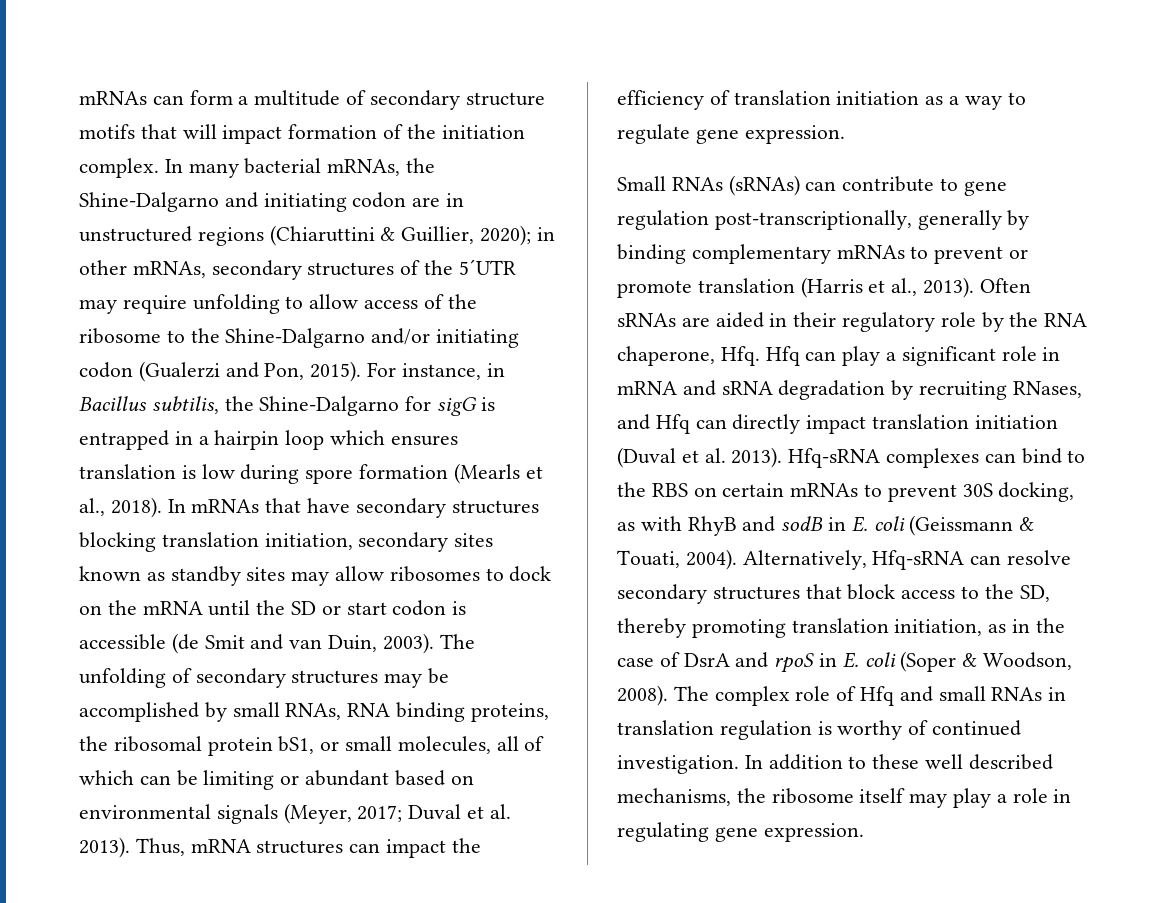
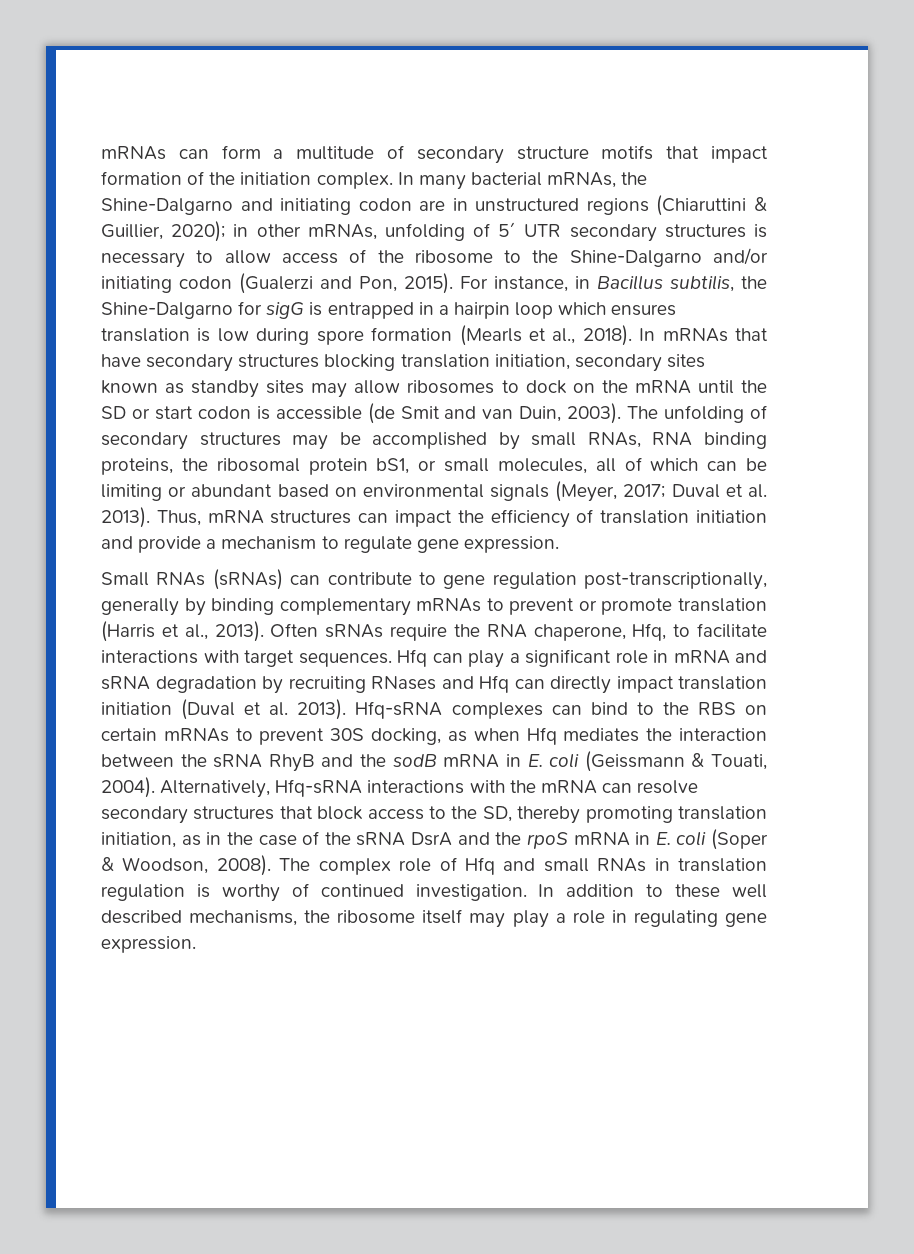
- mRNAs can form a multitude of secondary structure motifs that will impact formation of the initiation complex.
+ mRNAs can form a multitude of secondary structure motifs that impact formation of the initiation complex.
- In many bacterial mRNAs, the Shine-Dalgarno and initiating codon are in unstructured regions (Chiaruttini & Guillier, 2020); in other mRNAs, secondary structures of the 5´UTR may require unfolding to allow access of the ribosome to the Shine-Dalgarno and/or initiating codon (Gualerzi and Pon, 2015).
+ In many bacterial mRNAs, the Shine-Dalgarno and initiating codon are in unstructured regions (Chiaruttini & Guillier, 2020); in other mRNAs, unfolding of 5´ UTR secondary structures is necessary to allow access of the ribosome to the Shine-Dalgarno and/or initiating codon (Gualerzi and Pon, 2015).
- Thus, mRNA structures can impact the efficiency of translation initiation as a way to regulate gene expression.
+ Thus, mRNA structures can impact the efficiency of translation initiation and provide a mechanism to regulate gene expression.
- Often sRNAs are aided in their regulatory role by the RNA chaperone, Hfq. Hfq can play a significant role in mRNA and sRNA degradation by recruiting RNases, and Hfq can directly impact translation initiation (Duval et al. 2013).
+ Often sRNAs require the RNA chaperone, Hfq, to facilitate interactions with target sequences. Hfq can play a significant role in mRNA and sRNA degradation by recruiting RNases and Hfq can directly impact translation initiation (Duval et al. 2013).
- Hfq-sRNA complexes can bind to the RBS on certain mRNAs to prevent 30S docking, as with RhyB and sodB in E. coli (Geissmann & Touati, 2004).
+ Hfq-sRNA complexes can bind to the RBS on certain mRNAs to prevent 30S docking, as when Hfq mediates the interaction between the sRNA RhyB and the sodB mRNA in E. coli (Geissmann & Touati, 2004).
- Alternatively, Hfq-sRNA can resolve secondary structures that block access to the SD, thereby promoting translation initiation, as in the case of DsrA and rpoS in E. coli (Soper & Woodson, 2008).
+ Alternatively, Hfq-sRNA interactions with the mRNA can resolve secondary structures that block access to the SD, thereby promoting translation initiation, as in the case of the sRNA DsrA and the rpoS mRNA in E. coli (Soper & Woodson, 2008).

